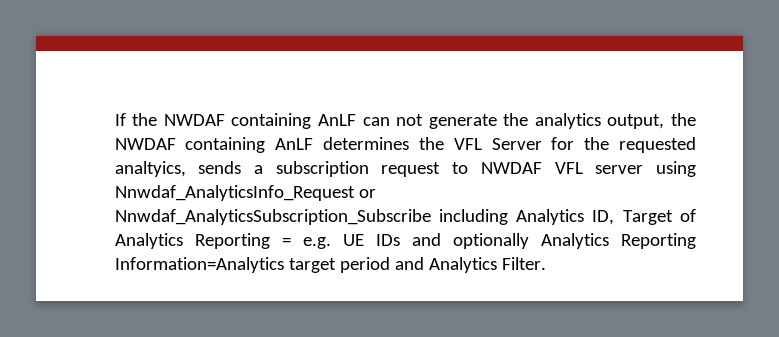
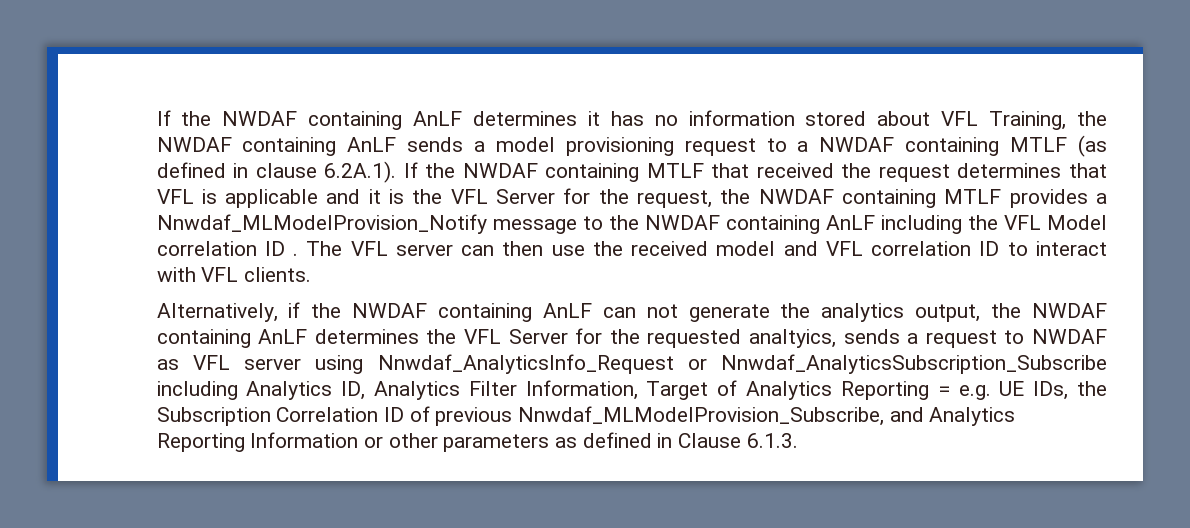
- If the NWDAF containing AnLF can not generate the analytics output, the NWDAF containing AnLF determines the VFL Server for the requested analtyics, sends a subscription request to NWDAF VFL server using Nnwdaf_AnalyticsInfo_Request or Nnwdaf_AnalyticsSubscription_Subscribe including Analytics ID, Target of Analytics Reporting = e.g. UE IDs and optionally Analytics Reporting Information=Analytics target period and Analytics Filter.
+ If the NWDAF containing AnLF determines it has no information stored about VFL Training, the NWDAF containing AnLF sends a model provisioning request to a NWDAF containing MTLF (as defined in clause 6.2A.1). If the NWDAF containing MTLF that received the request determines that VFL is applicable and it is the VFL Server for the request, the NWDAF containing MTLF provides a Nnwdaf_MLModelProvision_Notify message to the NWDAF containing AnLF including the VFL Model correlation ID . The VFL server can then use the received model and VFL correlation ID to interact with VFL clients.
+ Alternatively, if the NWDAF containing AnLF can not generate the analytics output, the NWDAF containing AnLF determines the VFL Server for the requested analtyics, sends a request to NWDAF as VFL server using Nnwdaf_AnalyticsInfo_Request or Nnwdaf_AnalyticsSubscription_Subscribe including Analytics ID, Analytics Filter Information, Target of Analytics Reporting = e.g. UE IDs, the Subscription Correlation ID of previous Nnwdaf_MLModelProvision_Subscribe, and Analytics Reporting Information or other parameters as defined in Clause 6.1.3.

